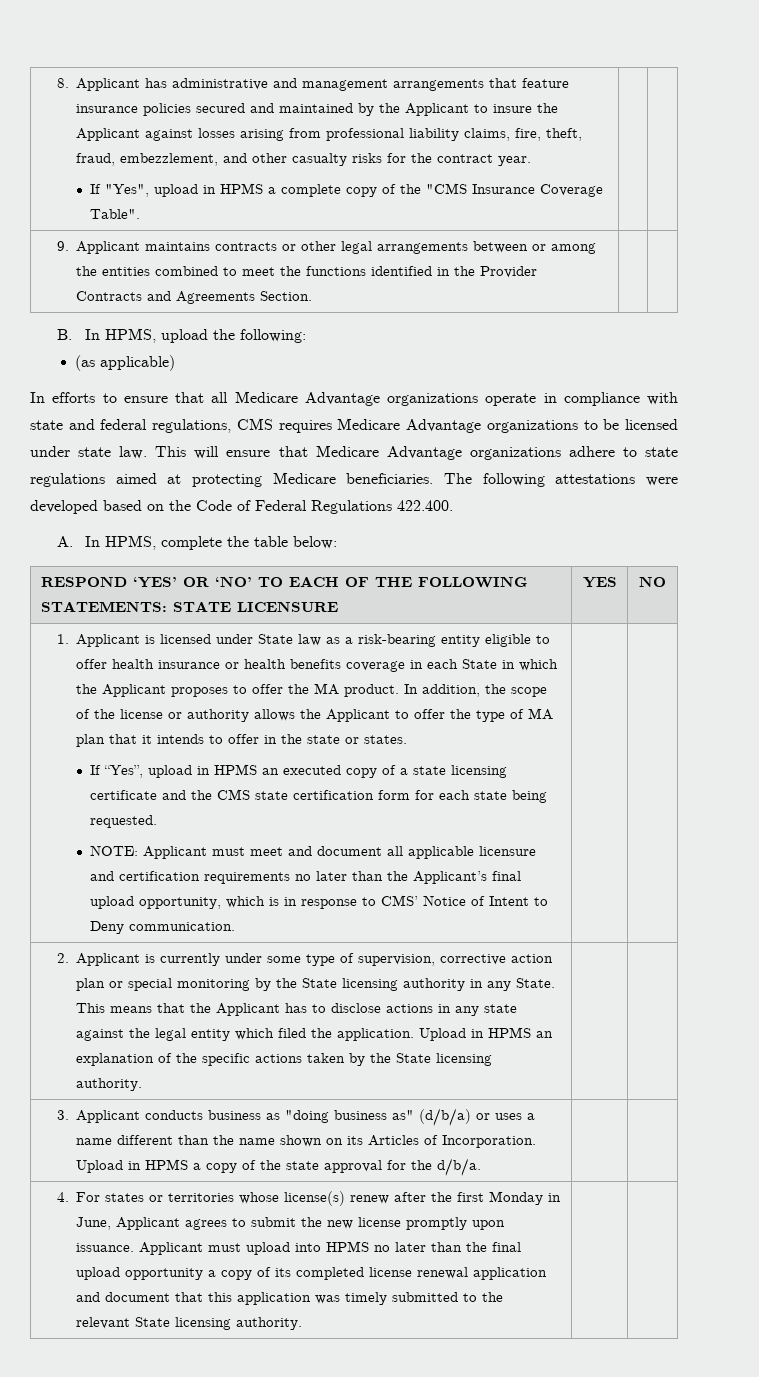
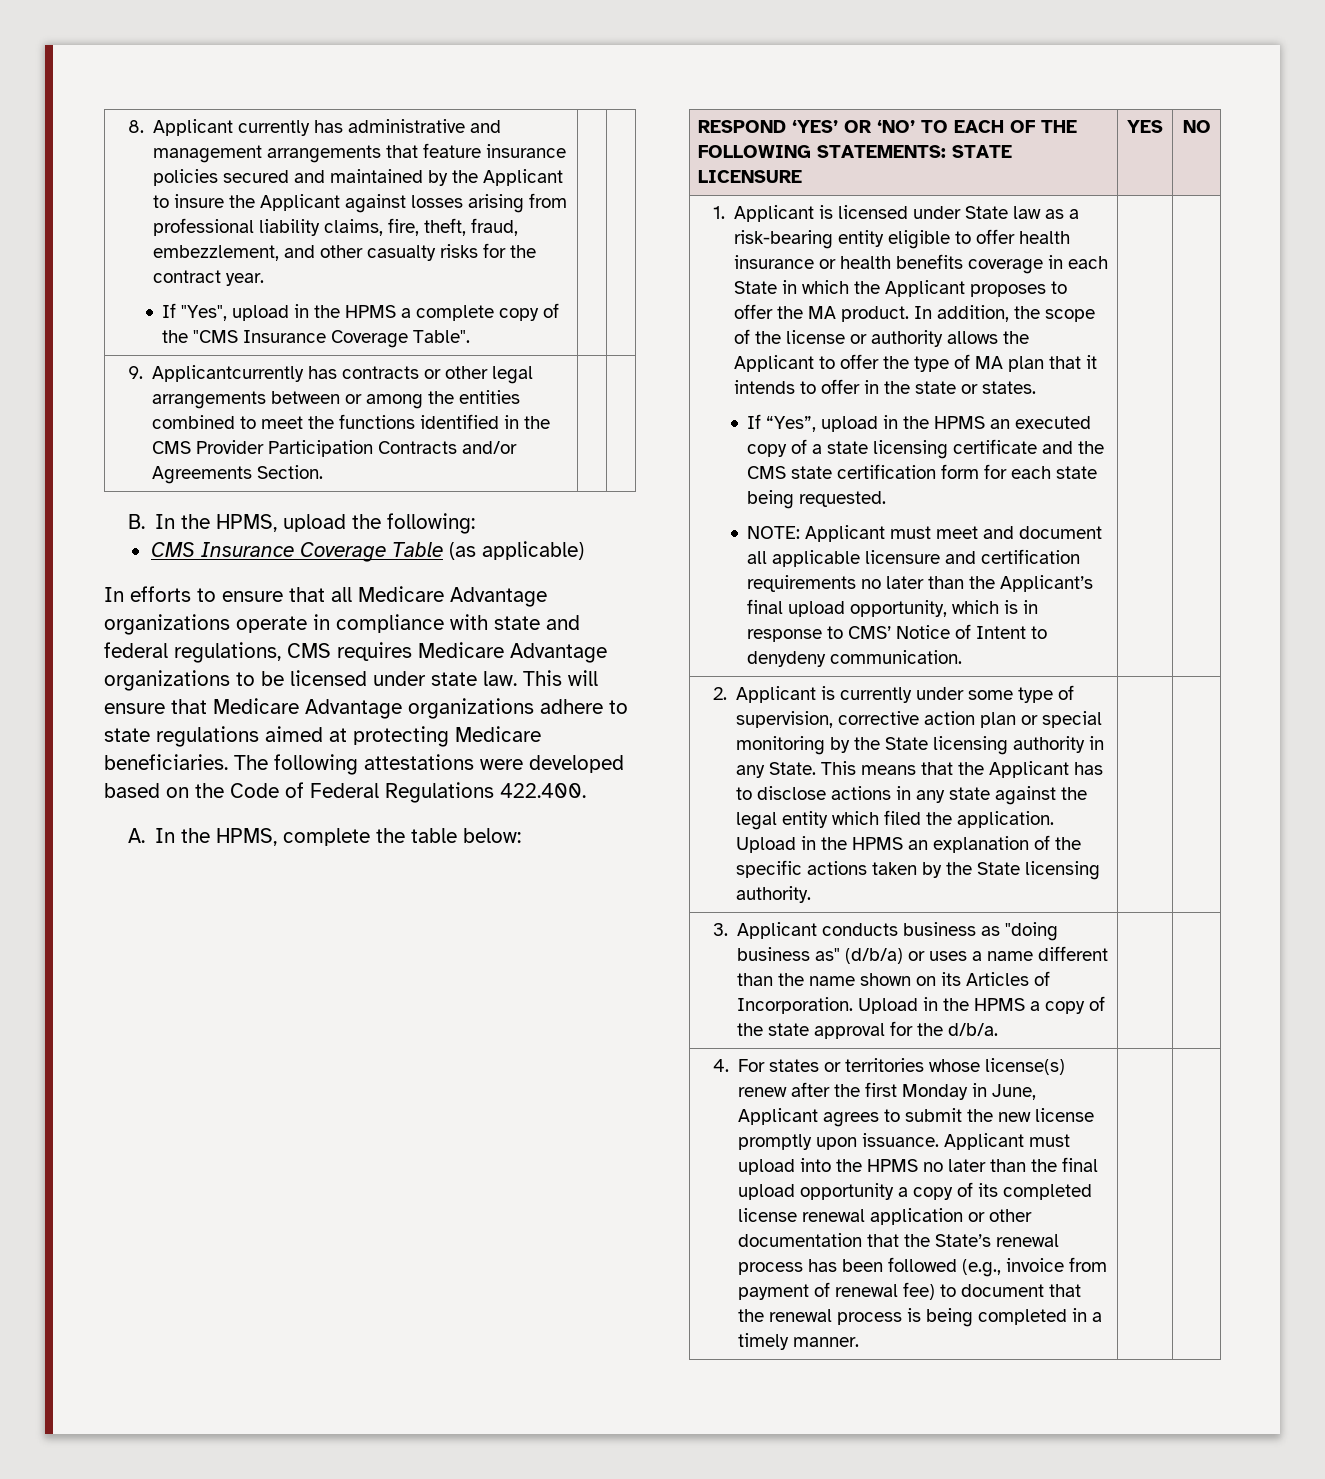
- 8. Applicant has administrative and management arrangements that feature insurance policies secured and maintained by the Applicant to insure the Applicant against losses arising from professional liability claims, fire, theft, fraud, embezzlement, and other casualty risks for the contract year.
+ 8. Applicant currently has administrative and management arrangements that feature insurance policies secured and maintained by the Applicant to insure the Applicant against losses arising from professional liability claims, fire, theft, fraud, embezzlement, and other casualty risks for the contract year.
- If "Yes", upload in HPMS a complete copy of the "CMS Insurance Coverage Table".
+ If "Yes", upload in the HPMS a complete copy of the "CMS Insurance Coverage Table".
- 9. Applicant maintains contracts or other legal arrangements between or among the entities combined to meet the functions identified in the Provider Contracts and Agreements Section. | |
+ 9. Applicantcurrently has contracts or other legal arrangements between or among the entities combined to meet the functions identified in the CMS Provider Participation Contracts and/or Agreements Section. | |
- B. In HPMS, upload the following:
+ B. In the HPMS, upload the following:
- (as applicable)
+ CMS Insurance Coverage Table (as applicable)
- A. In HPMS, complete the table below:
+ A. In the HPMS, complete the table below:
- If “Yes”, upload in HPMS an executed copy of a state licensing certificate and the CMS state certification form for each state being requested.
+ If “Yes”, upload in the HPMS an executed copy of a state licensing certificate and the CMS state certification form for each state being requested.
- NOTE: Applicant must meet and document all applicable licensure and certification requirements no later than the Applicant’s final upload opportunity, which is in response to CMS’ Notice of Intent to Deny communication.
+ NOTE: Applicant must meet and document all applicable licensure and certification requirements no later than the Applicant’s final upload opportunity, which is in response to CMS’ Notice of Intent to denydeny communication.
- Upload in HPMS an explanation of the specific actions taken by the State licensing authority.
+ Upload in the HPMS an explanation of the specific actions taken by the State licensing authority.
- 3. Applicant conducts business as "doing business as" (d/b/a) or uses a name different than the name shown on its Articles of Incorporation. Upload in HPMS a copy of the state approval for the d/b/a. | |
+ 3. Applicant conducts business as "doing business as" (d/b/a) or uses a name different than the name shown on its Articles of Incorporation. Upload in the HPMS a copy of the state approval for the d/b/a. | |
- Applicant must upload into HPMS no later than the final upload opportunity a copy of its completed license renewal application and document that this application was timely submitted to the relevant State licensing authority.
+ Applicant must upload into the HPMS no later than the final upload opportunity a copy of its completed license renewal application or other documentation that the State’s renewal process has been followed (e.g., invoice from payment of renewal fee) to document that the renewal process is being completed in a timely manner.

